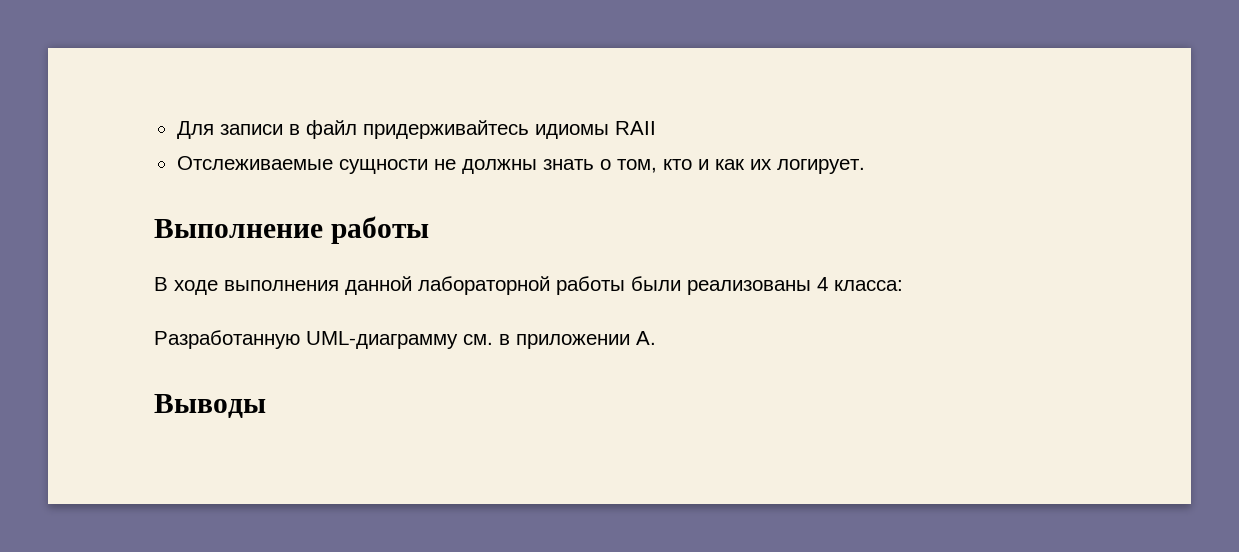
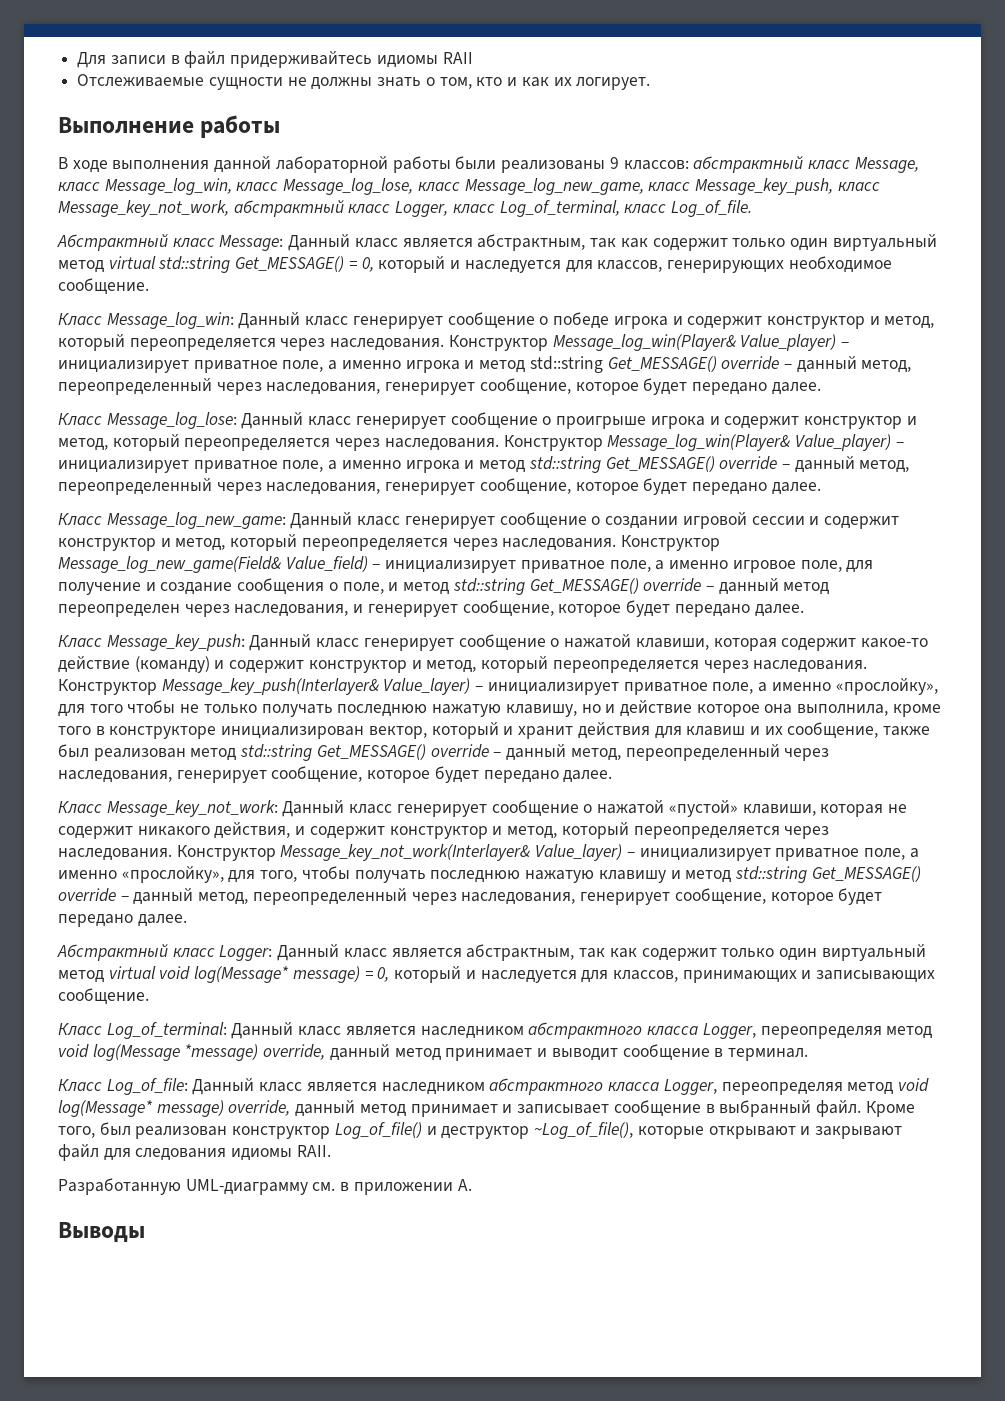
- В ходе выполнения данной лабораторной работы были реализованы 4 класса:
+ В ходе выполнения данной лабораторной работы были реализованы 9 классов: абстрактный класс Message, класс Message_log_win, класс Message_log_lose, класс Message_log_new_game, класс Message_key_push, класс Message_key_not_work, абстрактный класс Logger, класс Log_of_terminal, класс Log_of_file.
+ Абстрактный класс Message: Данный класс является абстрактным, так как содержит только один виртуальный метод virtual std::string Get_MESSAGE() = 0, который и наследуется для классов, генерирующих необходимое сообщение.
+ Класс Message_log_win: Данный класс генерирует сообщение о победе игрока и содержит конструктор и метод, который переопределяется через наследования. Конструктор Message_log_win(Player& Value_player) – инициализирует приватное поле, а именно игрока и метод std::string Get_MESSAGE() override – данный метод, переопределенный через наследования, генерирует сообщение, которое будет передано далее.
+ Класс Message_log_lose: Данный класс генерирует сообщение о проигрыше игрока и содержит конструктор и метод, который переопределяется через наследования. Конструктор Message_log_win(Player& Value_player) – инициализирует приватное поле, а именно игрока и метод std::string Get_MESSAGE() override – данный метод, переопределенный через наследования, генерирует сообщение, которое будет передано далее.
+ Класс Message_log_new_game: Данный класс генерирует сообщение о создании игровой сессии и содержит конструктор и метод, который переопределяется через наследования. Конструктор Message_log_new_game(Field& Value_field) – инициализирует приватное поле, а именно игровое поле, для получение и создание сообщения о поле, и метод std::string Get_MESSAGE() override – данный метод переопределен через наследования, и генерирует сообщение, которое будет передано далее.
+ Класс Message_key_push: Данный класс генерирует сообщение о нажатой клавиши, которая содержит какое-то действие (команду) и содержит конструктор и метод, который переопределяется через наследования. Конструктор Message_key_push(Interlayer& Value_layer) – инициализирует приватное поле, а именно «прослойку», для того чтобы не только получать последнюю нажатую клавишу, но и действие которое она выполнила, кроме того в конструкторе инициализирован вектор, который и хранит действия для клавиш и их сообщение, также был реализован метод std::string Get_MESSAGE() override – данный метод, переопределенный через наследования, генерирует сообщение, которое будет передано далее.
+ Класс Message_key_not_work: Данный класс генерирует сообщение о нажатой «пустой» клавиши, которая не содержит никакого действия, и содержит конструктор и метод, который переопределяется через наследования. Конструктор Message_key_not_work(Interlayer& Value_layer) – инициализирует приватное поле, а именно «прослойку», для того, чтобы получать последнюю нажатую клавишу и метод std::string Get_MESSAGE() override – данный метод, переопределенный через наследования, генерирует сообщение, которое будет передано далее.
+ Абстрактный класс Logger: Данный класс является абстрактным, так как содержит только один виртуальный метод virtual void log(Message* message) = 0, который и наследуется для классов, принимающих и записывающих сообщение.
+ Класс Log_of_terminal: Данный класс является наследником абстрактного класса Logger, переопределяя метод void log(Message *message) override, данный метод принимает и выводит сообщение в терминал.
+ Класс Log_of_file: Данный класс является наследником абстрактного класса Logger, переопределяя метод void log(Message* message) override, данный метод принимает и записывает сообщение в выбранный файл. Кроме того, был реализован конструктор Log_of_file() и деструктор ~Log_of_file(), которые открывают и закрывают файл для следования идиомы RAII.

